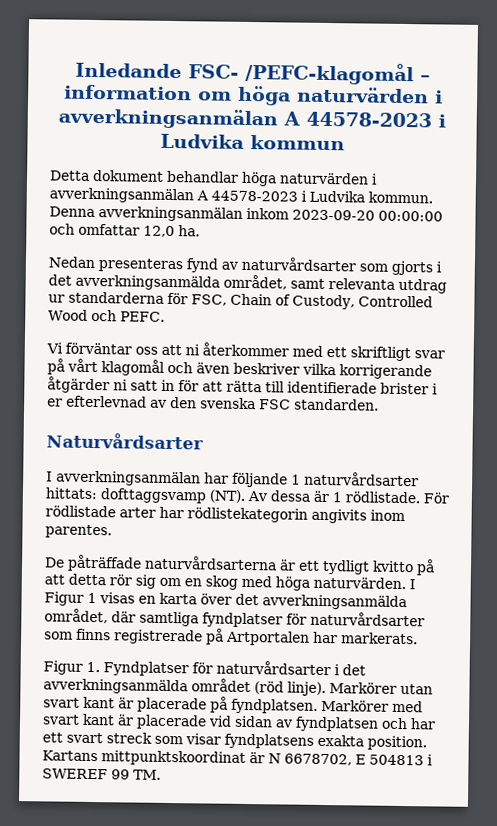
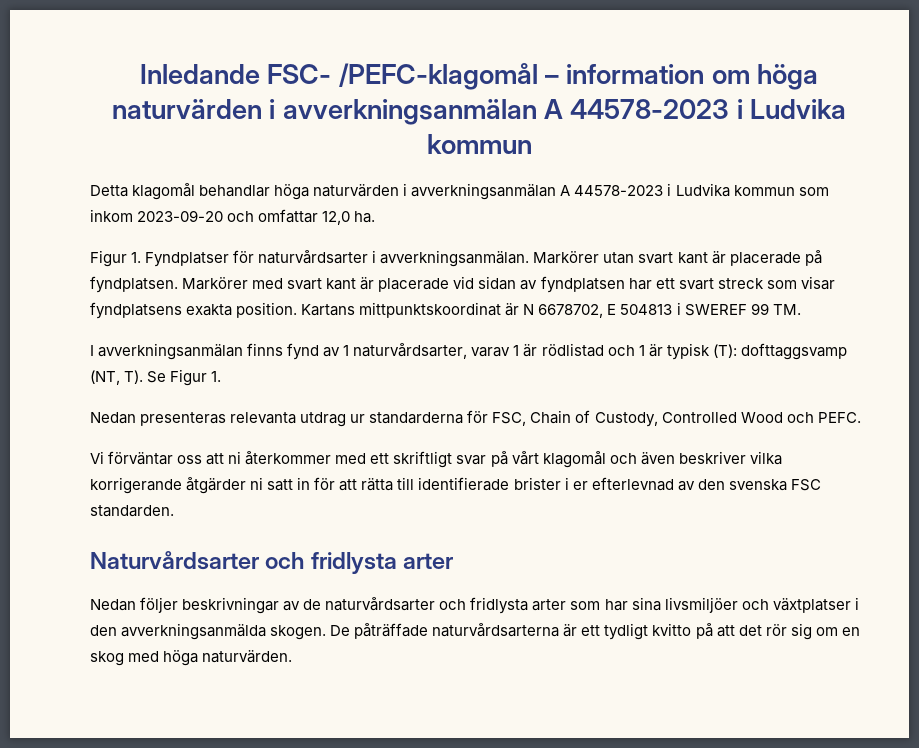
- Detta dokument behandlar höga naturvärden i avverkningsanmälan A 44578-2023 i Ludvika kommun. Denna avverkningsanmälan inkom 2023-09-20 00:00:00 och omfattar 12,0 ha.
+ Detta klagomål behandlar höga naturvärden i avverkningsanmälan A 44578-2023 i Ludvika kommun som inkom 2023-09-20 och omfattar 12,0 ha.
- Nedan presenteras fynd av naturvårdsarter som gjorts i det avverkningsanmälda området, samt relevanta utdrag ur standarderna för FSC, Chain of Custody, Controlled Wood och PEFC.
+ Figur 1. Fyndplatser för naturvårdsarter i avverkningsanmälan. Markörer utan svart kant är placerade på fyndplatsen. Markörer med svart kant är placerade vid sidan av fyndplatsen har ett svart streck som visar fyndplatsens exakta position. Kartans mittpunktskoordinat är N 6678702, E 504813 i SWEREF 99 TM.
+ I avverkningsanmälan finns fynd av 1 naturvårdsarter, varav 1 är rödlistad och 1 är typisk (T): dofttaggsvamp (NT, T). Se Figur 1.
+ Nedan presenteras relevanta utdrag ur standarderna för FSC, Chain of Custody, Controlled Wood och PEFC.
- Naturvårdsarter
- I avverkningsanmälan har följande 1 naturvårdsarter hittats: dofttaggsvamp (NT). Av dessa är 1 rödlistade. För rödlistade arter har rödlistekategorin angivits inom parentes.
- De påträffade naturvårdsarterna är ett tydligt kvitto på att detta rör sig om en skog med höga naturvärden. I Figur 1 visas en karta över det avverkningsanmälda området, där samtliga fyndplatser för naturvårdsarter som finns registrerade på Artportalen har markerats.
- Figur 1. Fyndplatser för naturvårdsarter i det avverkningsanmälda området (röd linje). Markörer utan svart kant är placerade på fyndplatsen. Markörer med svart kant är placerade vid sidan av fyndplatsen och har ett svart streck som visar fyndplatsens exakta position. Kartans mittpunktskoordinat är N 6678702, E 504813 i SWEREF 99 TM.
+ Naturvårdsarter och fridlysta arter
+ Nedan följer beskrivningar av de naturvårdsarter och fridlysta arter som har sina livsmiljöer och växtplatser i den avverkningsanmälda skogen. De påträffade naturvårdsarterna är ett tydligt kvitto på att det rör sig om en skog med höga naturvärden.

